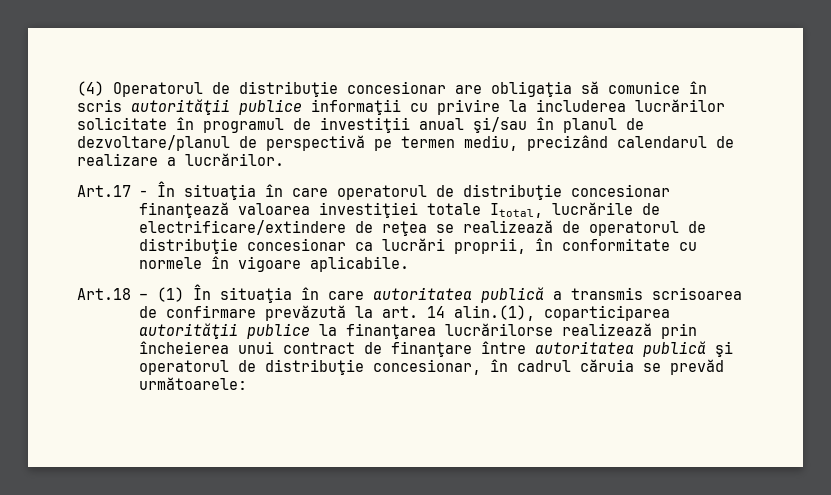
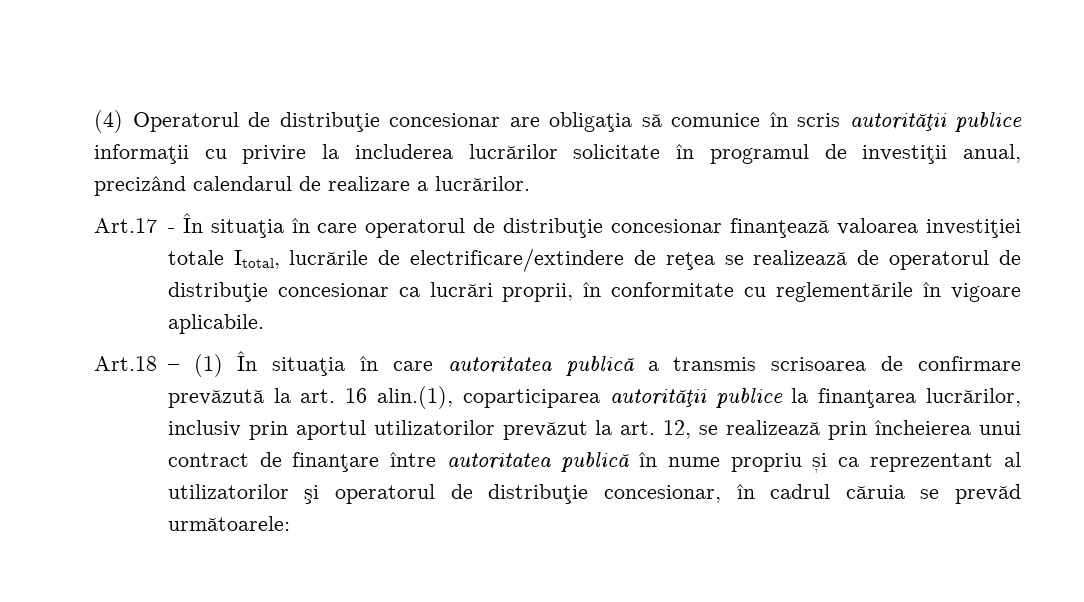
- (4) Operatorul de distribuţie concesionar are obligaţia să comunice în scris autorităţii publice informaţii cu privire la includerea lucrărilor solicitate în programul de investiţii anual şi/sau în planul de dezvoltare/planul de perspectivă pe termen mediu, precizând calendarul de realizare a lucrărilor.
+ (4) Operatorul de distribuţie concesionar are obligaţia să comunice în scris autorităţii publice informaţii cu privire la includerea lucrărilor solicitate în programul de investiţii anual, precizând calendarul de realizare a lucrărilor.
- Art.17 - În situaţia în care operatorul de distribuţie concesionar finanţează valoarea investiţiei totale Itotal, lucrările de electrificare/extindere de reţea se realizează de operatorul de distribuţie concesionar ca lucrări proprii, în conformitate cu normele în vigoare aplicabile.
+ Art.17 - În situaţia în care operatorul de distribuţie concesionar finanţează valoarea investiţiei totale Itotal, lucrările de electrificare/extindere de reţea se realizează de operatorul de distribuţie concesionar ca lucrări proprii, în conformitate cu reglementările în vigoare aplicabile.
- Art.18 – (1) În situaţia în care autoritatea publică a transmis scrisoarea de confirmare prevăzută la art. 14 alin.(1), coparticiparea autorităţii publice la finanţarea lucrărilorse realizează prin încheierea unui contract de finanţare între autoritatea publică şi operatorul de distribuţie concesionar, în cadrul căruia se prevăd următoarele:
+ Art.18 – (1) În situaţia în care autoritatea publică a transmis scrisoarea de confirmare prevăzută la art. 16 alin.(1), coparticiparea autorităţii publice la finanţarea lucrărilor, inclusiv prin aportul utilizatorilor prevăzut la art. 12, se realizează prin încheierea unui contract de finanţare între autoritatea publică în nume propriu și ca reprezentant al utilizatorilor şi operatorul de distribuţie concesionar, în cadrul căruia se prevăd următoarele:

